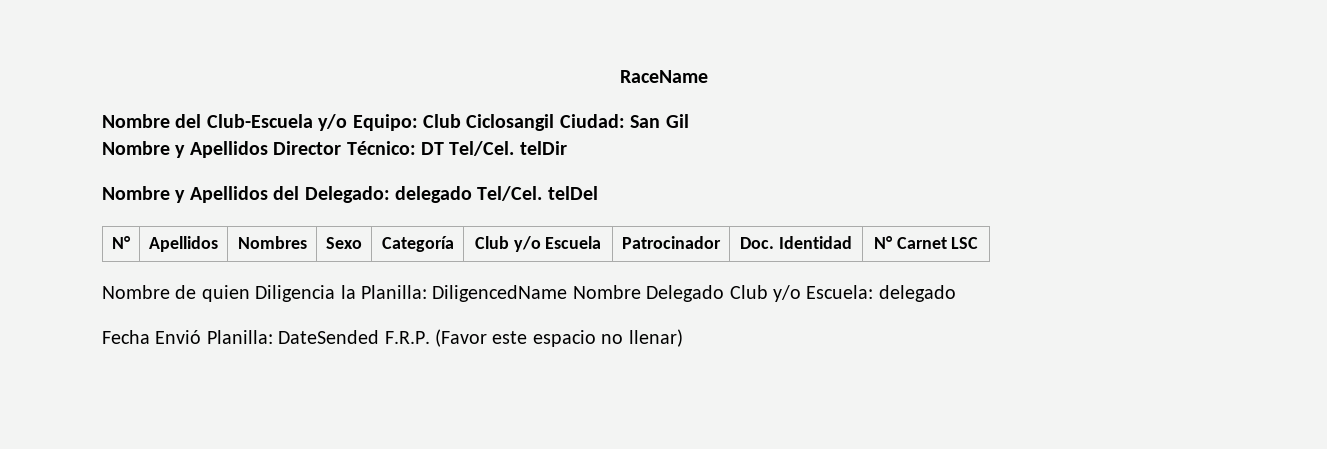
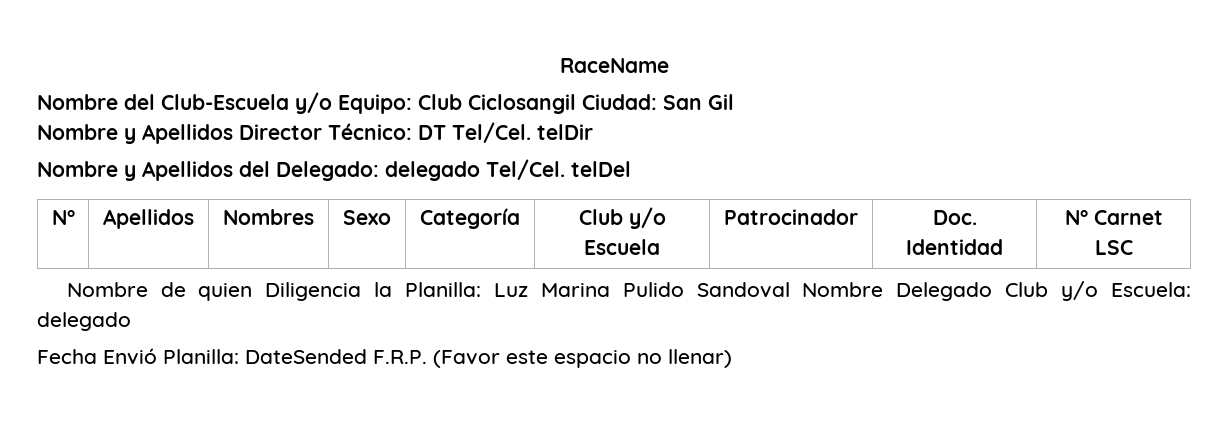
- Nombre de quien Diligencia la Planilla: DiligencedName Nombre Delegado Club y/o Escuela: delegado
+ Nombre de quien Diligencia la Planilla: Luz Marina Pulido Sandoval Nombre Delegado Club y/o Escuela: delegado

